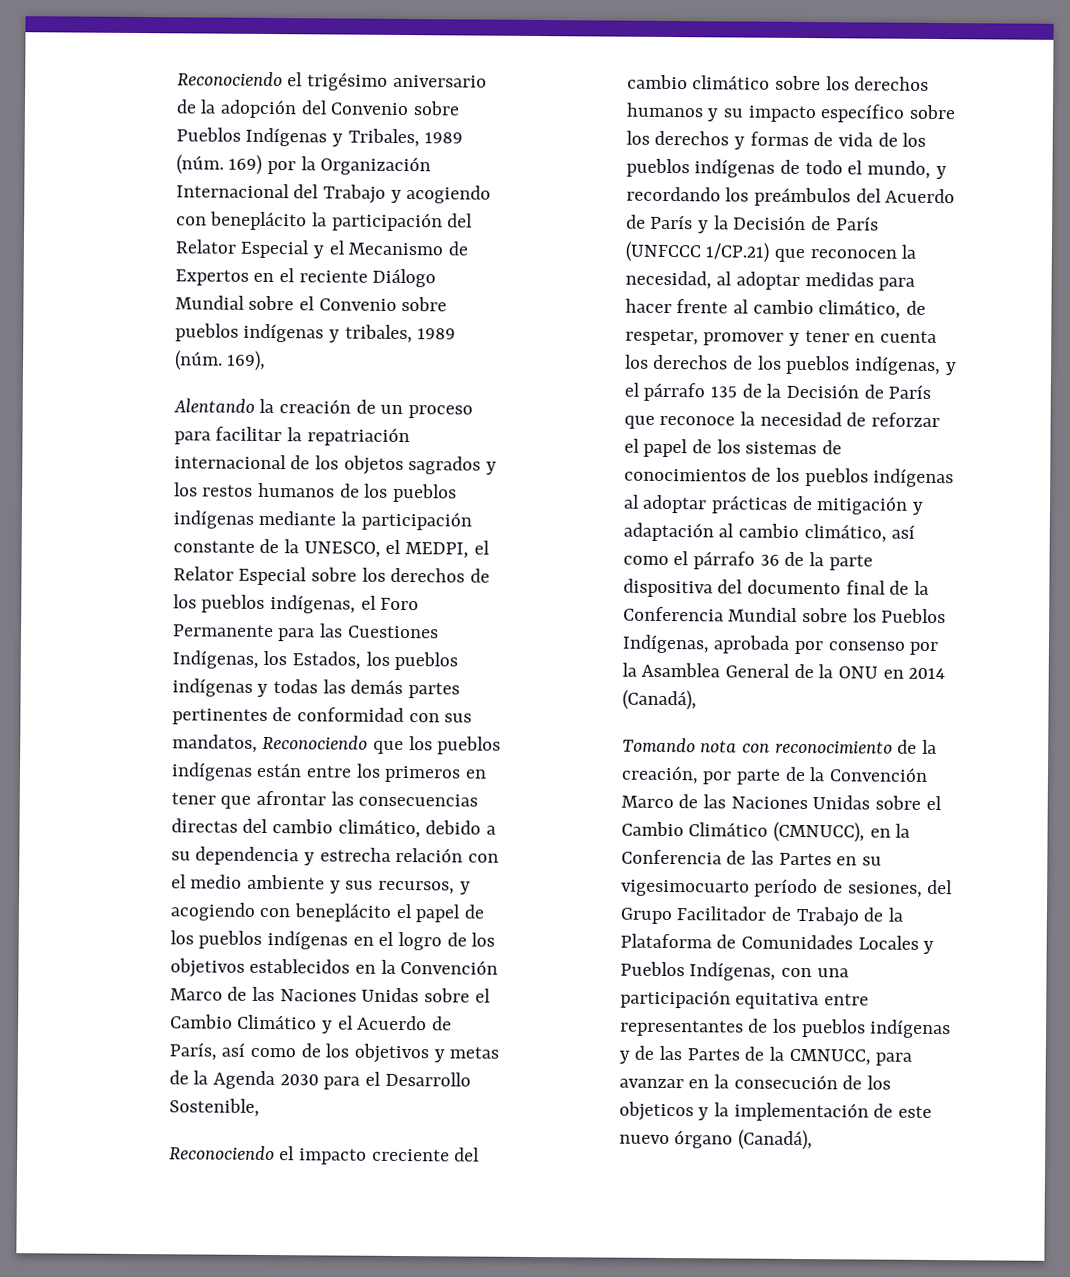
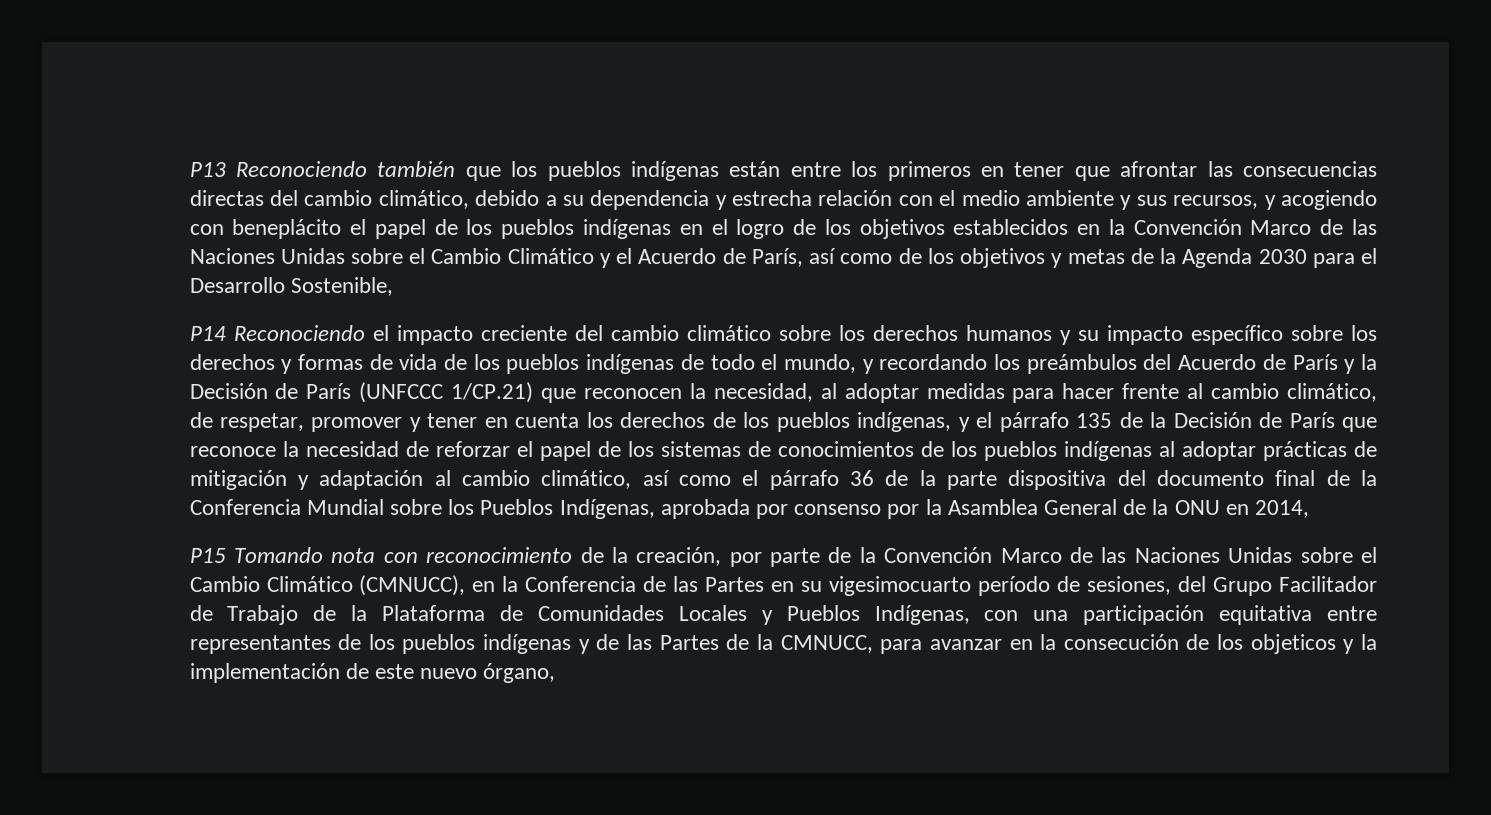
- Reconociendo el trigésimo aniversario de la adopción del Convenio sobre Pueblos Indígenas y Tribales, 1989 (núm. 169) por la Organización Internacional del Trabajo y acogiendo con beneplácito la participación del Relator Especial y el Mecanismo de Expertos en el reciente Diálogo Mundial sobre el Convenio sobre pueblos indígenas y tribales, 1989 (núm. 169),
- Alentando la creación de un proceso para facilitar la repatriación internacional de los objetos sagrados y los restos humanos de los pueblos indígenas mediante la participación constante de la UNESCO, el MEDPI, el Relator Especial sobre los derechos de los pueblos indígenas, el Foro Permanente para las Cuestiones Indígenas, los Estados, los pueblos indígenas y todas las demás partes pertinentes de conformidad con sus mandatos, Reconociendo que los pueblos indígenas están entre los primeros en tener que afrontar las consecuencias directas del cambio climático, debido a su dependencia y estrecha relación con el medio ambiente y sus recursos, y acogiendo con beneplácito el papel de los pueblos indígenas en el logro de los objetivos establecidos en la Convención Marco de las Naciones Unidas sobre el Cambio Climático y el Acuerdo de París, así como de los objetivos y metas de la Agenda 2030 para el Desarrollo Sostenible,
+ P13 Reconociendo también que los pueblos indígenas están entre los primeros en tener que afrontar las consecuencias directas del cambio climático, debido a su dependencia y estrecha relación con el medio ambiente y sus recursos, y acogiendo con beneplácito el papel de los pueblos indígenas en el logro de los objetivos establecidos en la Convención Marco de las Naciones Unidas sobre el Cambio Climático y el Acuerdo de París, así como de los objetivos y metas de la Agenda 2030 para el Desarrollo Sostenible,
- Reconociendo el impacto creciente del cambio climático sobre los derechos humanos y su impacto específico sobre los derechos y formas de vida de los pueblos indígenas de todo el mundo, y recordando los preámbulos del Acuerdo de París y la Decisión de París (UNFCCC 1/CP.21) que reconocen la necesidad, al adoptar medidas para hacer frente al cambio climático, de respetar, promover y tener en cuenta los derechos de los pueblos indígenas, y el párrafo 135 de la Decisión de París que reconoce la necesidad de reforzar el papel de los sistemas de conocimientos de los pueblos indígenas al adoptar prácticas de mitigación y adaptación al cambio climático, así como el párrafo 36 de la parte dispositiva del documento final de la Conferencia Mundial sobre los Pueblos Indígenas, aprobada por consenso por la Asamblea General de la ONU en 2014 (Canadá),
- Tomando nota con reconocimiento de la creación, por parte de la Convención Marco de las Naciones Unidas sobre el Cambio Climático (CMNUCC), en la Conferencia de las Partes en su vigesimocuarto período de sesiones, del Grupo Facilitador de Trabajo de la Plataforma de Comunidades Locales y Pueblos Indígenas, con una participación equitativa entre representantes de los pueblos indígenas y de las Partes de la CMNUCC, para avanzar en la consecución de los objeticos y la implementación de este nuevo órgano (Canadá),
+ P14 Reconociendo el impacto creciente del cambio climático sobre los derechos humanos y su impacto específico sobre los derechos y formas de vida de los pueblos indígenas de todo el mundo, y recordando los preámbulos del Acuerdo de París y la Decisión de París (UNFCCC 1/CP.21) que reconocen la necesidad, al adoptar medidas para hacer frente al cambio climático, de respetar, promover y tener en cuenta los derechos de los pueblos indígenas, y el párrafo 135 de la Decisión de París que reconoce la necesidad de reforzar el papel de los sistemas de conocimientos de los pueblos indígenas al adoptar prácticas de mitigación y adaptación al cambio climático, así como el párrafo 36 de la parte dispositiva del documento final de la Conferencia Mundial sobre los Pueblos Indígenas, aprobada por consenso por la Asamblea General de la ONU en 2014,
+ P15 Tomando nota con reconocimiento de la creación, por parte de la Convención Marco de las Naciones Unidas sobre el Cambio Climático (CMNUCC), en la Conferencia de las Partes en su vigesimocuarto período de sesiones, del Grupo Facilitador de Trabajo de la Plataforma de Comunidades Locales y Pueblos Indígenas, con una participación equitativa entre representantes de los pueblos indígenas y de las Partes de la CMNUCC, para avanzar en la consecución de los objeticos y la implementación de este nuevo órgano,

